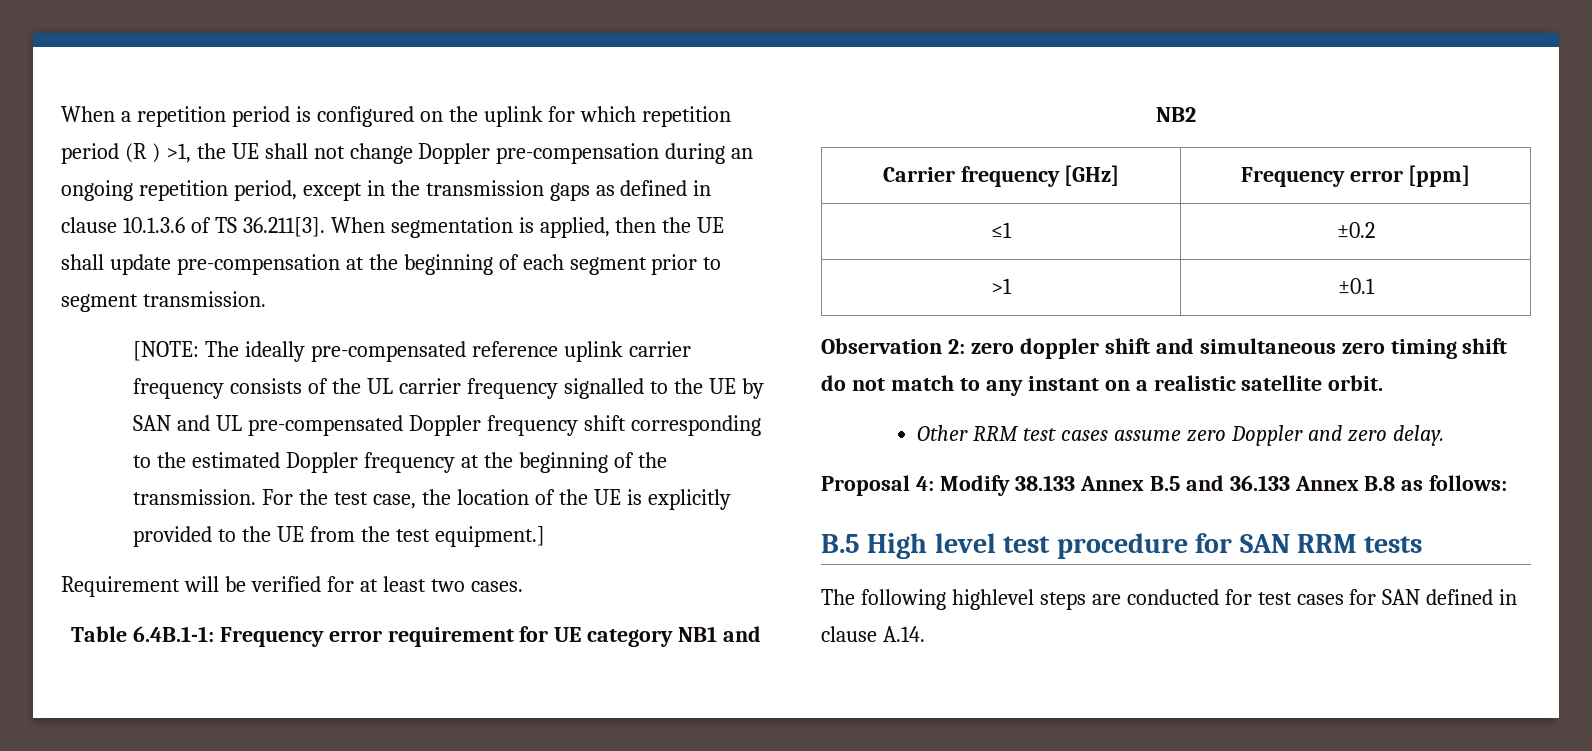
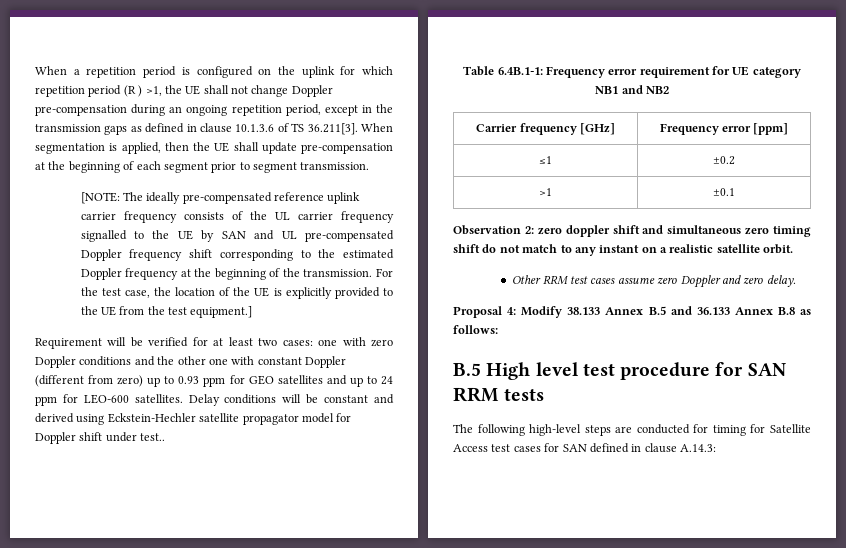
- Requirement will be verified for at least two cases.
+ Requirement will be verified for at least two cases: one with zero Doppler conditions and the other one with constant Doppler (different from zero) up to 0.93 ppm for GEO satellites and up to 24 ppm for LEO-600 satellites. Delay conditions will be constant and derived using Eckstein-Hechler satellite propagator model for Doppler shift under test..
- The following highlevel steps are conducted for test cases for SAN defined in clause A.14.
+ The following high-level steps are conducted for timing for Satellite Access test cases for SAN defined in clause A.14.3:

